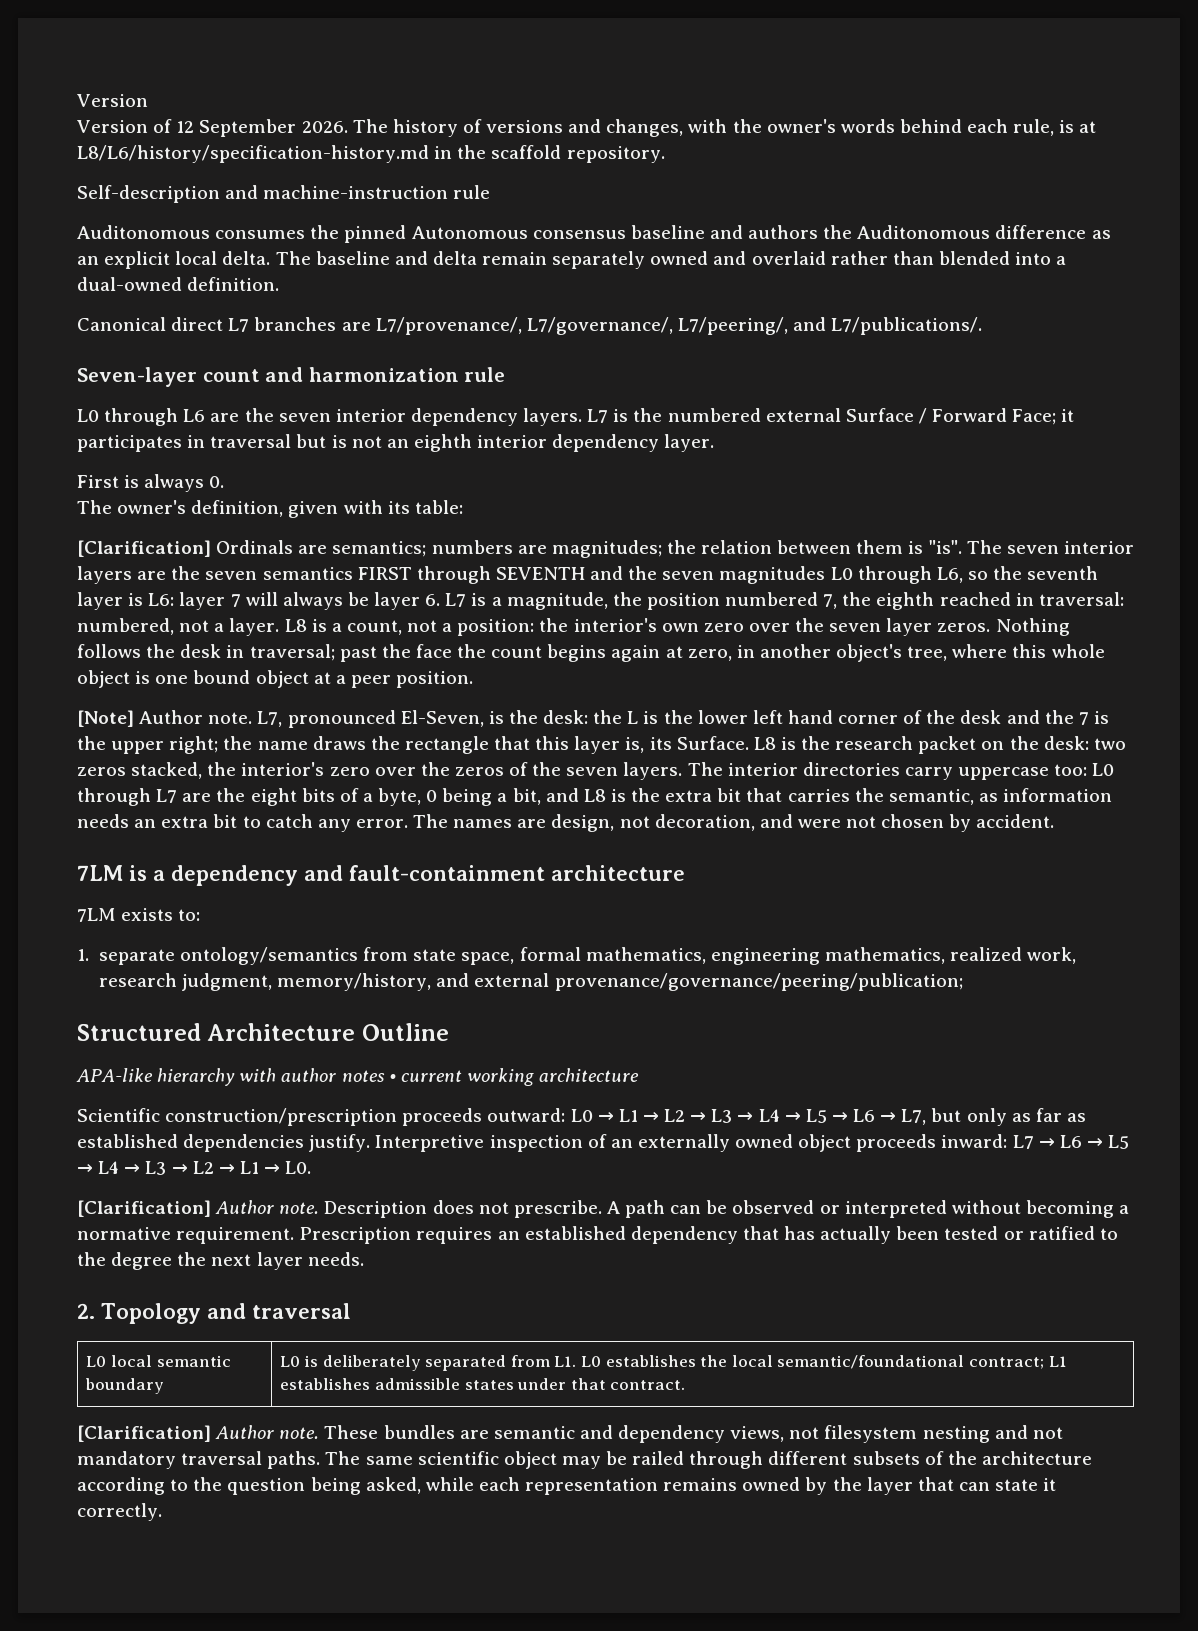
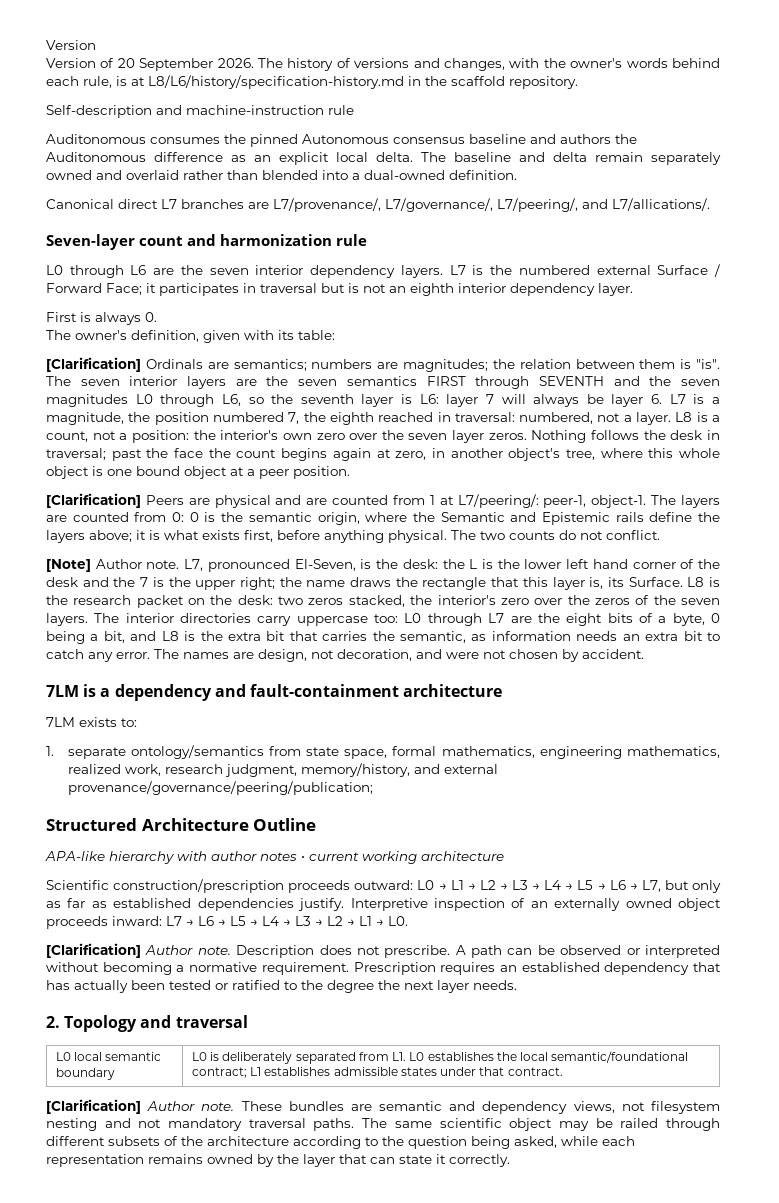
- Version of 12 September 2026.
+ Version of 20 September 2026.
- Canonical direct L7 branches are L7/provenance/, L7/governance/, L7/peering/, and L7/publications/.
+ Canonical direct L7 branches are L7/provenance/, L7/governance/, L7/peering/, and L7/allications/.
+ [Clarification] Peers are physical and are counted from 1 at L7/peering/: peer-1, object-1. The layers are counted from 0: 0 is the semantic origin, where the Semantic and Epistemic rails define the layers above; it is what exists first, before anything physical. The two counts do not conflict.

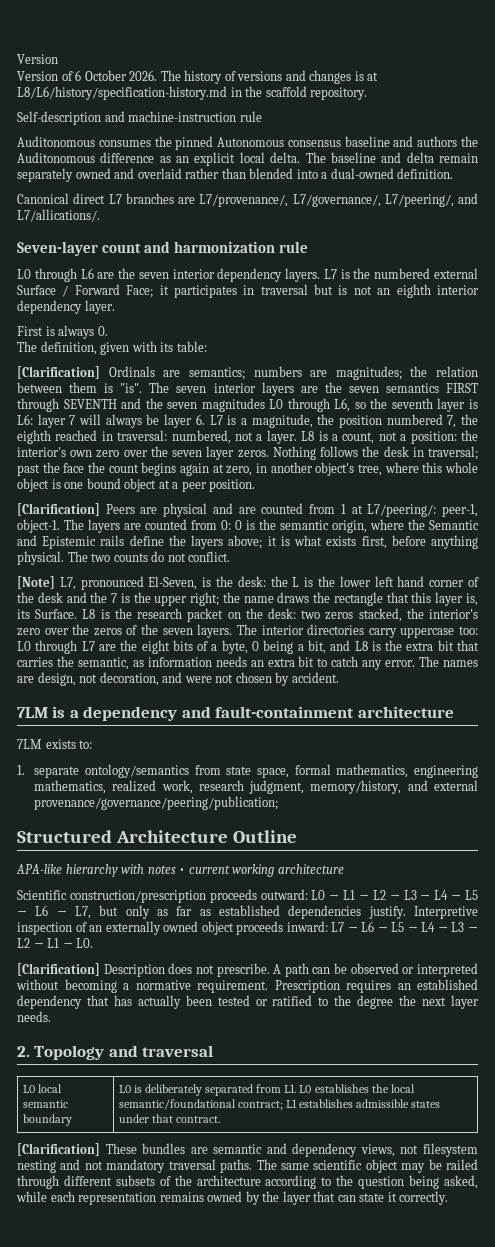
- Version of 20 September 2026.
+ Version of 6 October 2026.
- The history of versions and changes, with the owner's words behind each rule, is at L8/L6/history/specification-history.md in the scaffold repository.
+ The history of versions and changes is at L8/L6/history/specification-history.md in the scaffold repository.
- The owner's definition, given with its table:
+ The definition, given with its table:
- [Note] Author note. L7, pronounced El-Seven, is the desk: the L is the lower left hand corner of the desk and the 7 is the upper right; the name draws the rectangle that this layer is, its Surface.
+ [Note] L7, pronounced El-Seven, is the desk: the L is the lower left hand corner of the desk and the 7 is the upper right; the name draws the rectangle that this layer is, its Surface.
- APA-like hierarchy with author notes • current working architecture
+ APA-like hierarchy with notes • current working architecture
- [Clarification] Author note. Description does not prescribe.
+ [Clarification] Description does not prescribe.
- [Clarification] Author note. These bundles are semantic and dependency views, not filesystem nesting and not mandatory traversal paths.
+ [Clarification] These bundles are semantic and dependency views, not filesystem nesting and not mandatory traversal paths.

